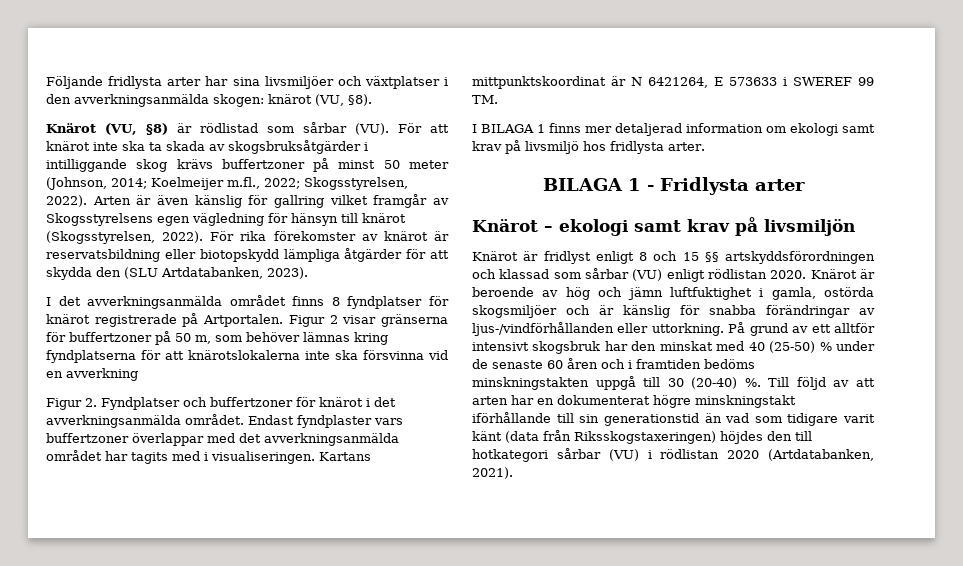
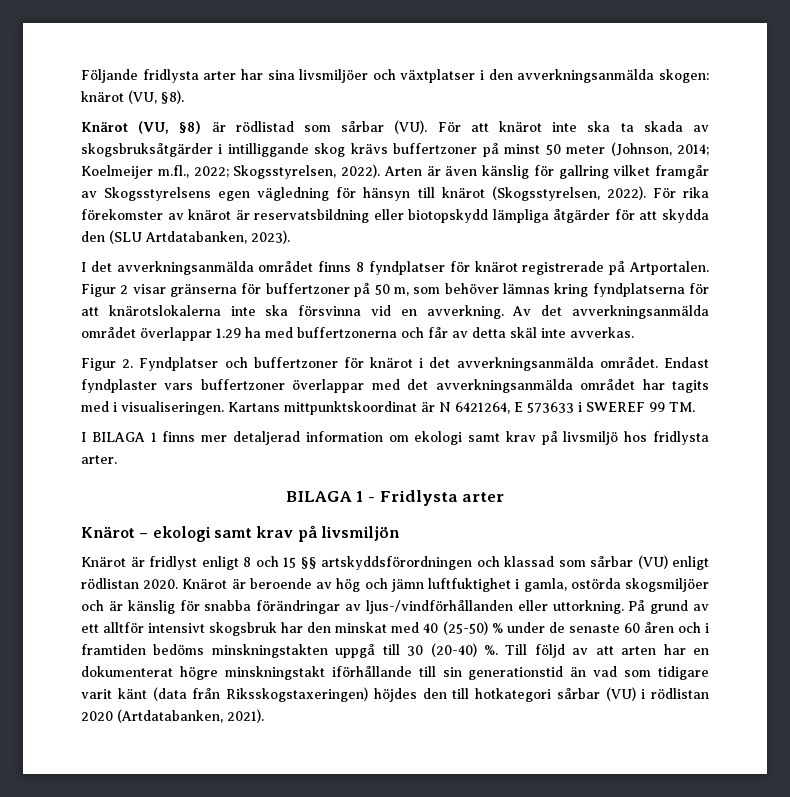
- Figur 2 visar gränserna för buffertzoner på 50 m, som behöver lämnas kring fyndplatserna för att knärotslokalerna inte ska försvinna vid en avverkning
+ Figur 2 visar gränserna för buffertzoner på 50 m, som behöver lämnas kring fyndplatserna för att knärotslokalerna inte ska försvinna vid en avverkning. Av det avverkningsanmälda området överlappar 1.29 ha med buffertzonerna och får av detta skäl inte avverkas.

